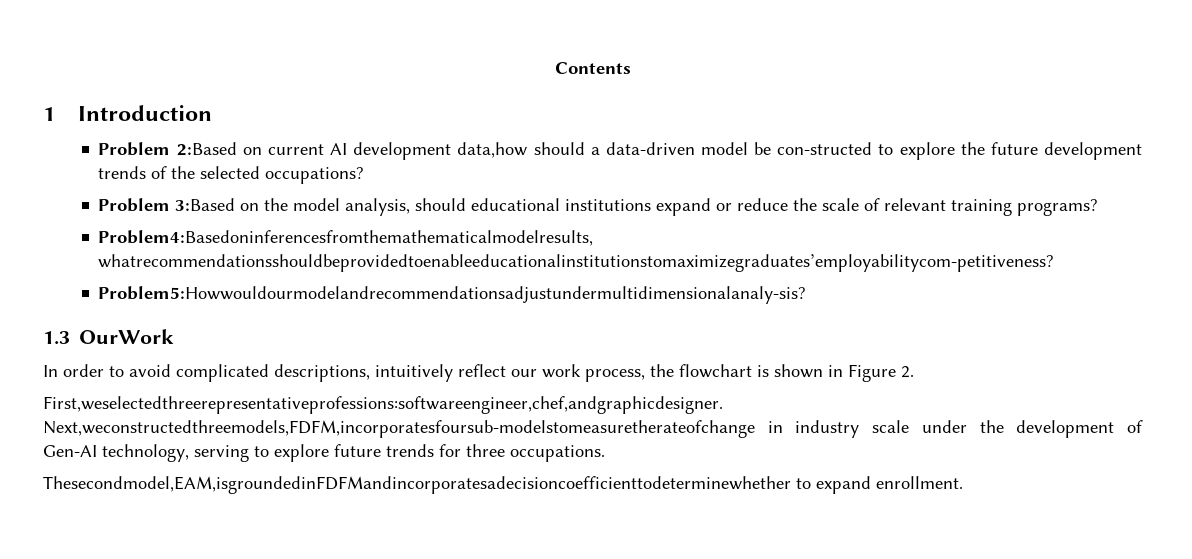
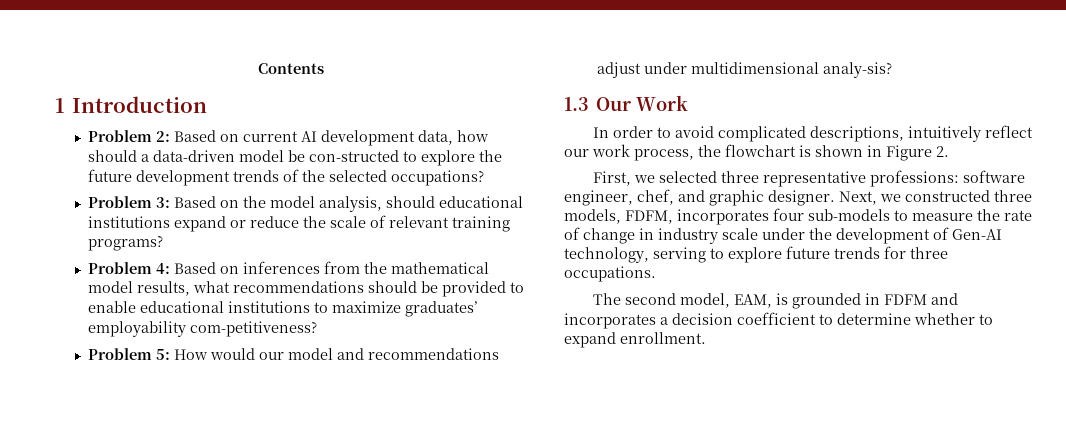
- Problem 2:Based on current AI development data,how should a data-driven model be con-structed to explore the future development trends of the selected occupations?
+ Problem 2: Based on current AI development data, how should a data-driven model be con-structed to explore the future development trends of the selected occupations?
- Problem 3:Based on the model analysis, should educational institutions expand or reduce the scale of relevant training programs?
+ Problem 3: Based on the model analysis, should educational institutions expand or reduce the scale of relevant training programs?
- Problem4:Basedoninferencesfromthemathematicalmodelresults, whatrecommendationsshouldbeprovidedtoenableeducationalinstitutionstomaximizegraduates’employabilitycom-petitiveness?
- Problem5:Howwouldourmodelandrecommendationsadjustundermultidimensionalanaly-sis?
+ Problem 4: Based on inferences from the mathematical model results, what recommendations should be provided to enable educational institutions to maximize graduates’ employability com-petitiveness?
+ Problem 5: How would our model and recommendations adjust under multidimensional analy-sis?
- 1.3 OurWork
+ 1.3 Our Work
- First,weselectedthreerepresentativeprofessions:softwareengineer,chef,andgraphicdesigner. Next,weconstructedthreemodels,FDFM,incorporatesfoursub-modelstomeasuretherateofchange in industry scale under the development of Gen-AI technology, serving to explore future trends for three occupations.
+ First, we selected three representative professions: software engineer, chef, and graphic designer. Next, we constructed three models, FDFM, incorporates four sub-models to measure the rate of change in industry scale under the development of Gen-AI technology, serving to explore future trends for three occupations.
- Thesecondmodel,EAM,isgroundedinFDFMandincorporatesadecisioncoefficienttodeterminewhether to expand enrollment.
+ The second model, EAM, is grounded in FDFM and incorporates a decision coefficient to determine whether to expand enrollment.

